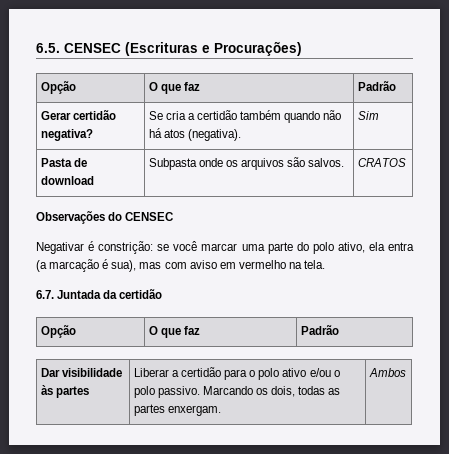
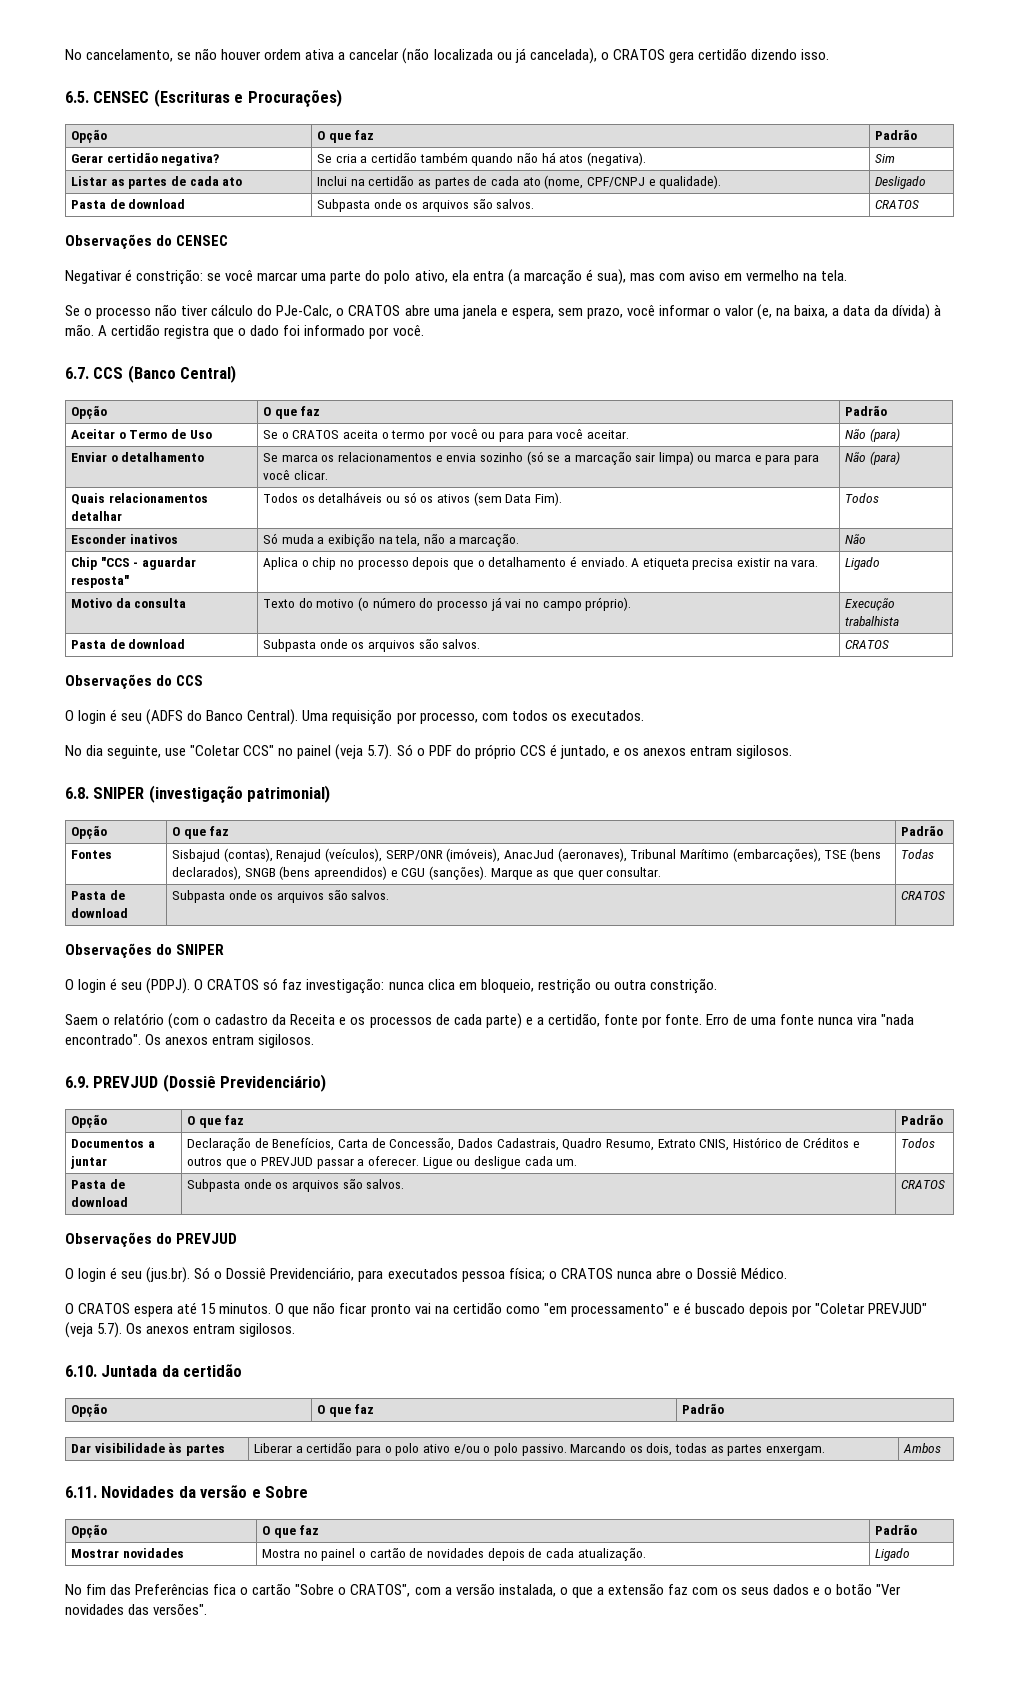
+ No cancelamento, se não houver ordem ativa a cancelar (não localizada ou já cancelada), o CRATOS gera certidão dizendo isso.
+ Listar as partes de cada ato | Inclui na certidão as partes de cada ato (nome, CPF/CNPJ e qualidade). | Desligado
- 6.7. Juntada da certidão
+ Se o processo não tiver cálculo do PJe-Calc, o CRATOS abre uma janela e espera, sem prazo, você informar o valor (e, na baixa, a data da dívida) à mão. A certidão registra que o dado foi informado por você.
+ 6.7. CCS (Banco Central)
+ Opção | O que faz | Padrão
+ Aceitar o Termo de Uso | Se o CRATOS aceita o termo por você ou para para você aceitar. | Não (para)
+ Enviar o detalhamento | Se marca os relacionamentos e envia sozinho (só se a marcação sair limpa) ou marca e para para você clicar. | Não (para)
+ Quais relacionamentos detalhar | Todos os detalháveis ou só os ativos (sem Data Fim). | Todos
+ Esconder inativos | Só muda a exibição na tela, não a marcação. | Não
+ Chip "CCS - aguardar resposta" | Aplica o chip no processo depois que o detalhamento é enviado. A etiqueta precisa existir na vara. | Ligado
+ Motivo da consulta | Texto do motivo (o número do processo já vai no campo próprio). | Execução trabalhista
+ Pasta de download | Subpasta onde os arquivos são salvos. | CRATOS
+ Observações do CCS
+ O login é seu (ADFS do Banco Central). Uma requisição por processo, com todos os executados.
+ No dia seguinte, use "Coletar CCS" no painel (veja 5.7). Só o PDF do próprio CCS é juntado, e os anexos entram sigilosos.
+ 6.8. SNIPER (investigação patrimonial)
+ Opção | O que faz | Padrão
+ Fontes | Sisbajud (contas), Renajud (veículos), SERP/ONR (imóveis), AnacJud (aeronaves), Tribunal Marítimo (embarcações), TSE (bens declarados), SNGB (bens apreendidos) e CGU (sanções). Marque as que quer consultar. | Todas
+ Pasta de download | Subpasta onde os arquivos são salvos. | CRATOS
+ Observações do SNIPER
+ O login é seu (PDPJ). O CRATOS só faz investigação: nunca clica em bloqueio, restrição ou outra constrição.
+ Saem o relatório (com o cadastro da Receita e os processos de cada parte) e a certidão, fonte por fonte. Erro de uma fonte nunca vira "nada encontrado". Os anexos entram sigilosos.
+ 6.9. PREVJUD (Dossiê Previdenciário)
+ Opção | O que faz | Padrão
+ Documentos a juntar | Declaração de Benefícios, Carta de Concessão, Dados Cadastrais, Quadro Resumo, Extrato CNIS, Histórico de Créditos e outros que o PREVJUD passar a oferecer. Ligue ou desligue cada um. | Todos
+ Pasta de download | Subpasta onde os arquivos são salvos. | CRATOS
+ Observações do PREVJUD
+ O login é seu (jus.br). Só o Dossiê Previdenciário, para executados pessoa física; o CRATOS nunca abre o Dossiê Médico.
+ O CRATOS espera até 15 minutos. O que não ficar pronto vai na certidão como "em processamento" e é buscado depois por "Coletar PREVJUD" (veja 5.7). Os anexos entram sigilosos.
+ 6.10. Juntada da certidão
+ 6.11. Novidades da versão e Sobre
+ Opção | O que faz | Padrão
+ Mostrar novidades | Mostra no painel o cartão de novidades depois de cada atualização. | Ligado
+ No fim das Preferências fica o cartão "Sobre o CRATOS", com a versão instalada, o que a extensão faz com os seus dados e o botão "Ver novidades das versões".

